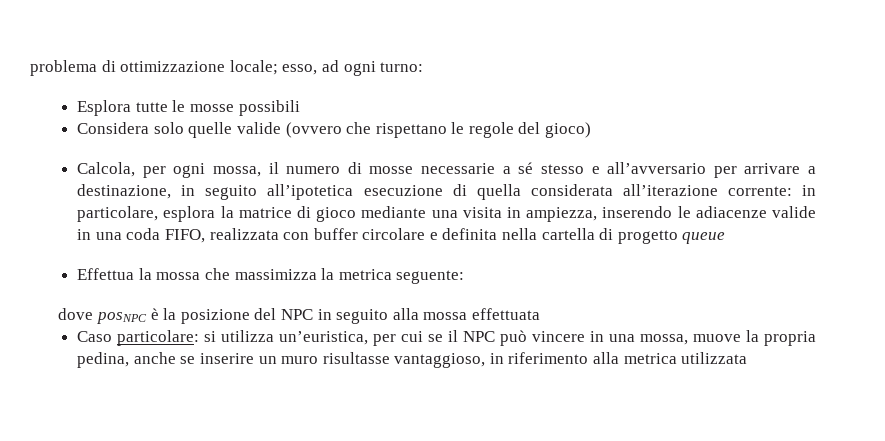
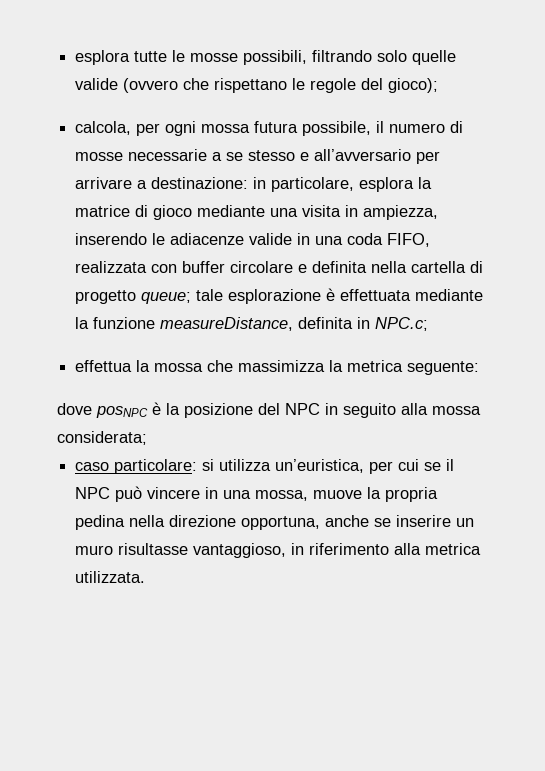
- problema di ottimizzazione locale; esso, ad ogni turno:
- Esplora tutte le mosse possibili
- Considera solo quelle valide (ovvero che rispettano le regole del gioco)
- Calcola, per ogni mossa, il numero di mosse necessarie a sé stesso e all’avversario per arrivare a destinazione, in seguito all’ipotetica esecuzione di quella considerata all’iterazione corrente:
+ esplora tutte le mosse possibili, filtrando solo quelle valide (ovvero che rispettano le regole del gioco);
+ calcola, per ogni mossa futura possibile, il numero di mosse necessarie a se stesso e all’avversario per arrivare a destinazione:
- in particolare, esplora la matrice di gioco mediante una visita in ampiezza, inserendo le adiacenze valide in una coda FIFO, realizzata con buffer circolare e definita nella cartella di progetto queue
- Effettua la mossa che massimizza la metrica seguente:
+ in particolare, esplora la matrice di gioco mediante una visita in ampiezza, inserendo le adiacenze valide in una coda FIFO, realizzata con buffer circolare e definita nella cartella di progetto queue; tale esplorazione è effettuata mediante la funzione measureDistance, definita in NPC.c;
+ effettua la mossa che massimizza la metrica seguente:
- dove posNPC è la posizione del NPC in seguito alla mossa effettuata
- Caso particolare: si utilizza un’euristica, per cui se il NPC può vincere in una mossa, muove la propria pedina, anche se inserire un muro risultasse vantaggioso, in riferimento alla metrica utilizzata
+ dove posNPC è la posizione del NPC in seguito alla mossa considerata;
+ caso particolare: si utilizza un’euristica, per cui se il NPC può vincere in una mossa, muove la propria pedina nella direzione opportuna, anche se inserire un muro risultasse vantaggioso, in riferimento alla metrica utilizzata.

